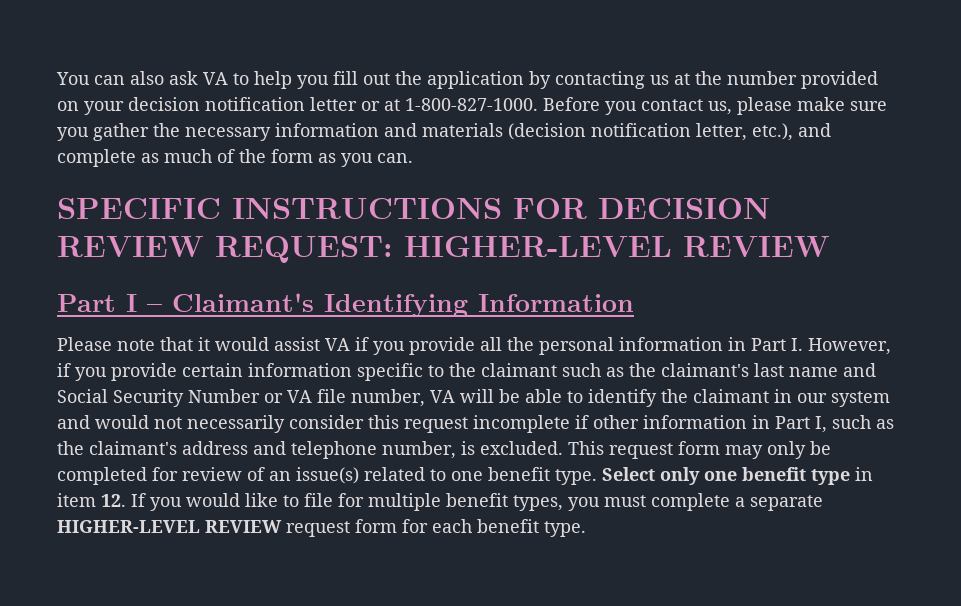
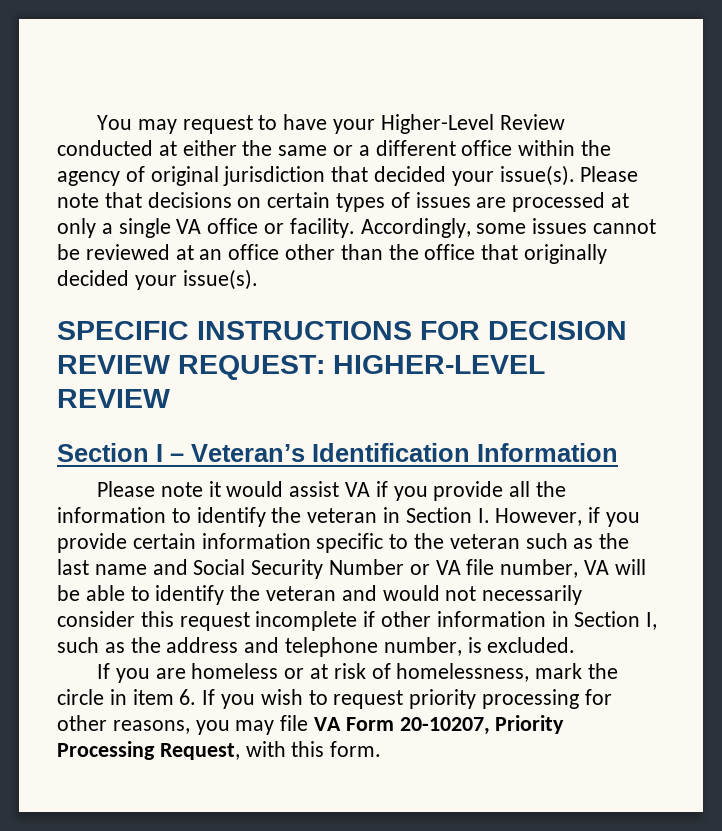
- You can also ask VA to help you fill out the application by contacting us at the number provided on your decision notification letter or at 1-800-827-1000. Before you contact us, please make sure you gather the necessary information and materials (decision notification letter, etc.), and complete as much of the form as you can.
+ You may request to have your Higher-Level Review conducted at either the same or a different office within the agency of original jurisdiction that decided your issue(s). Please note that decisions on certain types of issues are processed at only a single VA office or facility. Accordingly, some issues cannot be reviewed at an office other than the office that originally decided your issue(s).
- Part I – Claimant's Identifying Information
+ Section I – Veteran’s Identification Information
- Please note that it would assist VA if you provide all the personal information in Part I. However, if you provide certain information specific to the claimant such as the claimant's last name and Social Security Number or VA file number, VA will be able to identify the claimant in our system and would not necessarily consider this request incomplete if other information in Part I, such as the claimant's address and telephone number, is excluded. This request form may only be completed for review of an issue(s) related to one benefit type. Select only one benefit type in item 12. If you would like to file for multiple benefit types, you must complete a separate HIGHER-LEVEL REVIEW request form for each benefit type.
+ Please note it would assist VA if you provide all the information to identify the veteran in Section I. However, if you provide certain information specific to the veteran such as the last name and Social Security Number or VA file number, VA will be able to identify the veteran and would not necessarily consider this request incomplete if other information in Section I, such as the address and telephone number, is excluded.
+ If you are homeless or at risk of homelessness, mark the circle in item 6. If you wish to request priority processing for other reasons, you may file VA Form 20-10207, Priority Processing Request, with this form.

